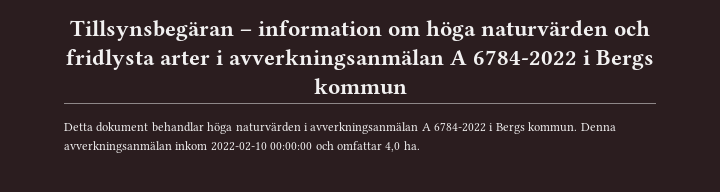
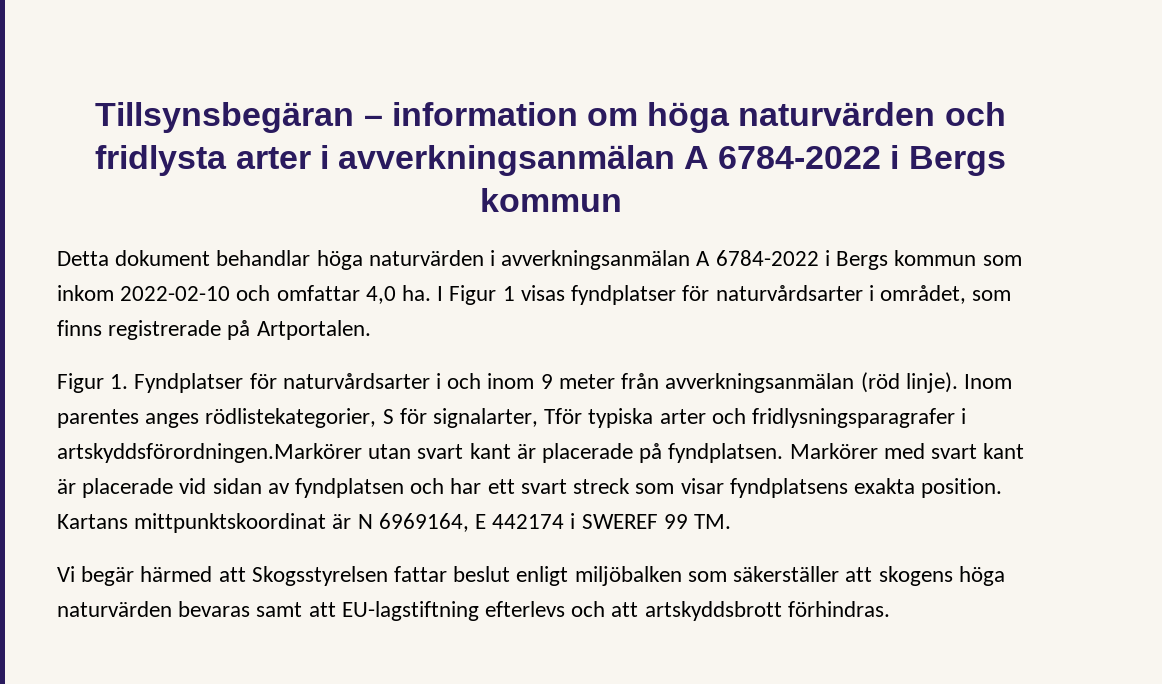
- Detta dokument behandlar höga naturvärden i avverkningsanmälan A 6784-2022 i Bergs kommun. Denna avverkningsanmälan inkom 2022-02-10 00:00:00 och omfattar 4,0 ha.
+ Detta dokument behandlar höga naturvärden i avverkningsanmälan A 6784-2022 i Bergs kommun som inkom 2022-02-10 och omfattar 4,0 ha.
+ I Figur 1 visas fyndplatser för naturvårdsarter i området, som finns registrerade på Artportalen.
+ Figur 1. Fyndplatser för naturvårdsarter i och inom 9 meter från avverkningsanmälan (röd linje). Inom parentes anges rödlistekategorier, S för signalarter, Tför typiska arter och fridlysningsparagrafer i artskyddsförordningen.Markörer utan svart kant är placerade på fyndplatsen. Markörer med svart kant är placerade vid sidan av fyndplatsen och har ett svart streck som visar fyndplatsens exakta position. Kartans mittpunktskoordinat är N 6969164, E 442174 i SWEREF 99 TM.
+ Vi begär härmed att Skogsstyrelsen fattar beslut enligt miljöbalken som säkerställer att skogens höga naturvärden bevaras samt att EU-lagstiftning efterlevs och att artskyddsbrott förhindras.

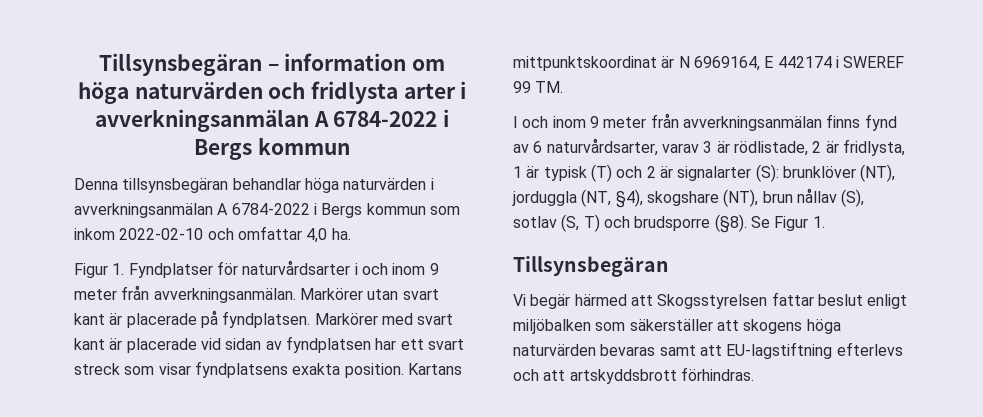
- Detta dokument behandlar höga naturvärden i avverkningsanmälan A 6784-2022 i Bergs kommun som inkom 2022-02-10 och omfattar 4,0 ha. I Figur 1 visas fyndplatser för naturvårdsarter i området, som finns registrerade på Artportalen.
+ Denna tillsynsbegäran behandlar höga naturvärden i avverkningsanmälan A 6784-2022 i Bergs kommun som inkom 2022-02-10 och omfattar 4,0 ha.
- Figur 1. Fyndplatser för naturvårdsarter i och inom 9 meter från avverkningsanmälan (röd linje). Inom parentes anges rödlistekategorier, S för signalarter, Tför typiska arter och fridlysningsparagrafer i artskyddsförordningen.Markörer utan svart kant är placerade på fyndplatsen.
+ Figur 1. Fyndplatser för naturvårdsarter i och inom 9 meter från avverkningsanmälan. Markörer utan svart kant är placerade på fyndplatsen.
- Markörer med svart kant är placerade vid sidan av fyndplatsen och har ett svart streck som visar fyndplatsens exakta position.
+ Markörer med svart kant är placerade vid sidan av fyndplatsen har ett svart streck som visar fyndplatsens exakta position.
+ I och inom 9 meter från avverkningsanmälan finns fynd av 6 naturvårdsarter, varav 3 är rödlistade, 2 är fridlysta, 1 är typisk (T) och 2 är signalarter (S): brunklöver (NT), jorduggla (NT, §4), skogshare (NT), brun nållav (S), sotlav (S, T) och brudsporre (§8). Se Figur 1.
+ Tillsynsbegäran

